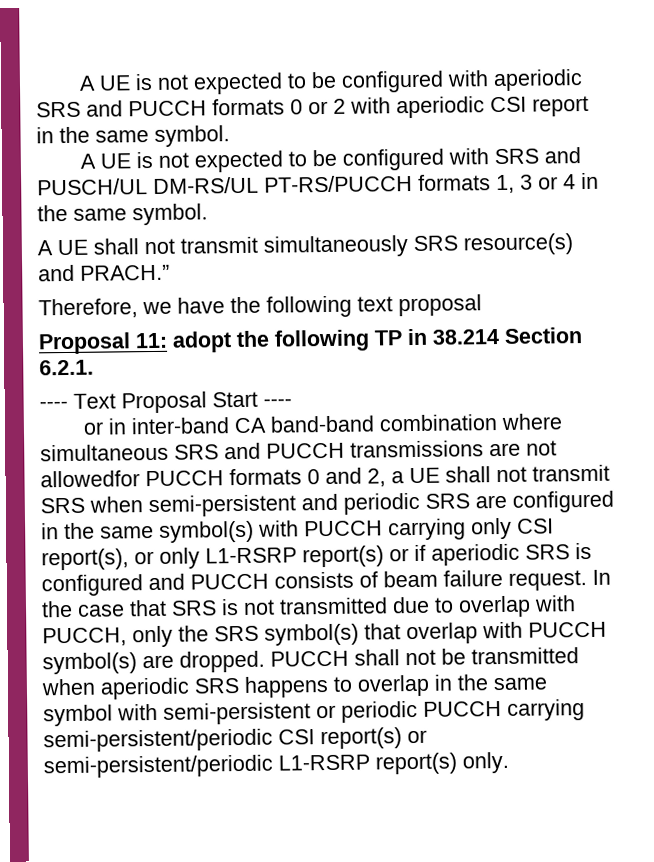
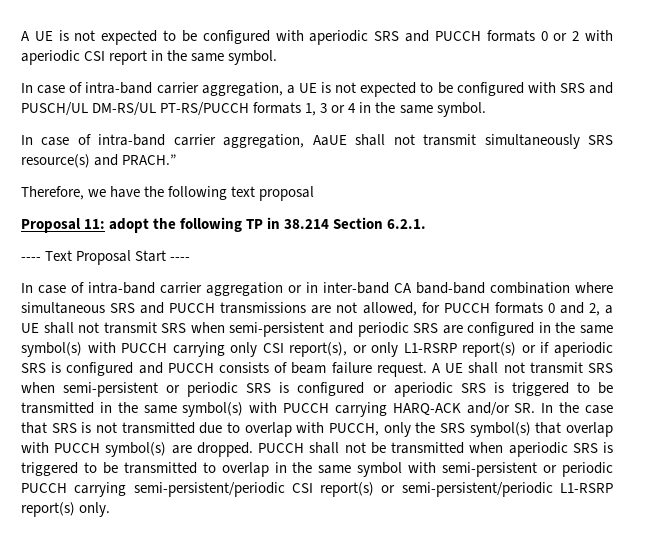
- A UE is not expected to be configured with SRS and PUSCH/UL DM-RS/UL PT-RS/PUCCH formats 1, 3 or 4 in the same symbol.
+ In case of intra-band carrier aggregation, a UE is not expected to be configured with SRS and PUSCH/UL DM-RS/UL PT-RS/PUCCH formats 1, 3 or 4 in the same symbol.
- A UE shall not transmit simultaneously SRS resource(s) and PRACH.”
+ In case of intra-band carrier aggregation, AaUE shall not transmit simultaneously SRS resource(s) and PRACH.”
- or in inter-band CA band-band combination where simultaneous SRS and PUCCH transmissions are not allowedfor PUCCH formats 0 and 2, a UE shall not transmit SRS when semi-persistent and periodic SRS are configured in the same symbol(s) with PUCCH carrying only CSI report(s), or only L1-RSRP report(s) or if aperiodic SRS is configured and PUCCH consists of beam failure request.
+ In case of intra-band carrier aggregation or in inter-band CA band-band combination where simultaneous SRS and PUCCH transmissions are not allowed, for PUCCH formats 0 and 2, a UE shall not transmit SRS when semi-persistent and periodic SRS are configured in the same symbol(s) with PUCCH carrying only CSI report(s), or only L1-RSRP report(s) or if aperiodic SRS is configured and PUCCH consists of beam failure request.
- In the case that SRS is not transmitted due to overlap with PUCCH, only the SRS symbol(s) that overlap with PUCCH symbol(s) are dropped.
+ A UE shall not transmit SRS when semi-persistent or periodic SRS is configured or aperiodic SRS is triggered to be transmitted in the same symbol(s) with PUCCH carrying HARQ-ACK and/or SR. In the case that SRS is not transmitted due to overlap with PUCCH, only the SRS symbol(s) that overlap with PUCCH symbol(s) are dropped.
- PUCCH shall not be transmitted when aperiodic SRS happens to overlap in the same symbol with semi-persistent or periodic PUCCH carrying semi-persistent/periodic CSI report(s) or semi-persistent/periodic L1-RSRP report(s) only.
+ PUCCH shall not be transmitted when aperiodic SRS is triggered to be transmitted to overlap in the same symbol with semi-persistent or periodic PUCCH carrying semi-persistent/periodic CSI report(s) or semi-persistent/periodic L1-RSRP report(s) only.

